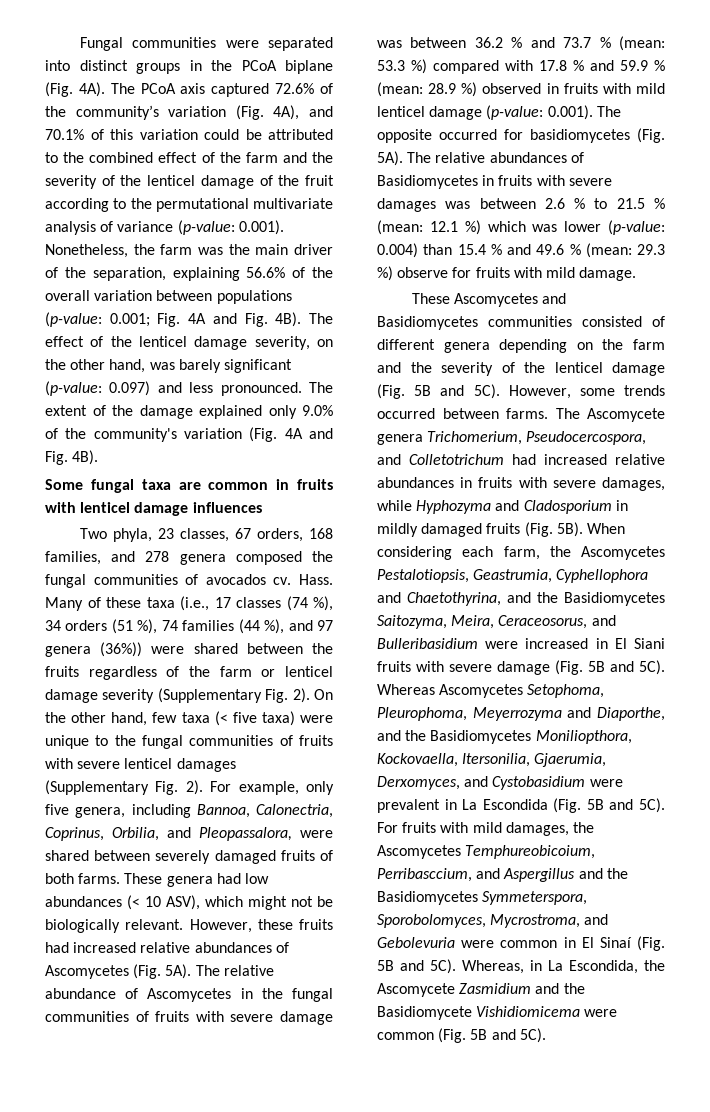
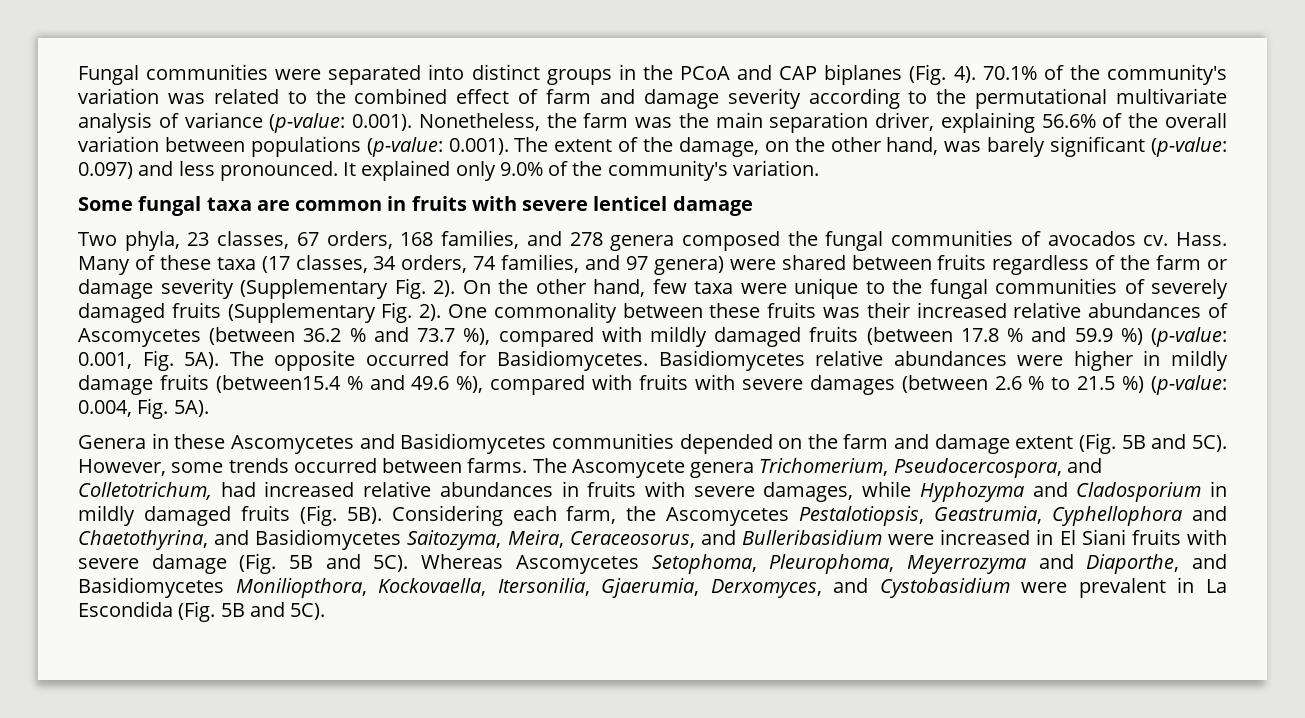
- Fungal communities were separated into distinct groups in the PCoA biplane (Fig. 4A). The PCoA axis captured 72.6% of the community’s variation (Fig. 4A), and 70.1% of this variation could be attributed to the combined effect of the farm and the severity of the lenticel damage of the fruit according to the permutational multivariate analysis of variance (p-value: 0.001). Nonetheless, the farm was the main driver of the separation, explaining 56.6% of the overall variation between populations (p-value: 0.001; Fig. 4A and Fig. 4B). The effect of the lenticel damage severity, on the other hand, was barely significant (p-value: 0.097) and less pronounced.
+ Fungal communities were separated into distinct groups in the PCoA and CAP biplanes (Fig. 4). 70.1% of the community's variation was related to the combined effect of farm and damage severity according to the permutational multivariate analysis of variance (p-value: 0.001). Nonetheless, the farm was the main separation driver, explaining 56.6% of the overall variation between populations (p-value: 0.001). The extent of the damage, on the other hand, was barely significant (p-value: 0.097) and less pronounced.
- The extent of the damage explained only 9.0% of the community's variation (Fig. 4A and Fig. 4B).
+ It explained only 9.0% of the community's variation.
- Some fungal taxa are common in fruits with lenticel damage influences
+ Some fungal taxa are common in fruits with severe lenticel damage
- Many of these taxa (i.e., 17 classes (74 %), 34 orders (51 %), 74 families (44 %), and 97 genera (36%)) were shared between the fruits regardless of the farm or lenticel damage severity (Supplementary Fig. 2).
+ Many of these taxa (17 classes, 34 orders, 74 families, and 97 genera) were shared between fruits regardless of the farm or damage severity (Supplementary Fig. 2).
- On the other hand, few taxa (< five taxa) were unique to the fungal communities of fruits with severe lenticel damages (Supplementary Fig. 2). For example, only five genera, including Bannoa, Calonectria, Coprinus, Orbilia, and Pleopassalora, were shared between severely damaged fruits of both farms. These genera had low abundances (< 10 ASV), which might not be biologically relevant. However, these fruits had increased relative abundances of Ascomycetes (Fig. 5A). The relative abundance of Ascomycetes in the fungal communities of fruits with severe damage was between 36.2 % and 73.7 % (mean: 53.3 %) compared with 17.8 % and 59.9 % (mean: 28.9 %) observed in fruits with mild lenticel damage (p-value: 0.001). The opposite occurred for basidiomycetes (Fig. 5A). The relative abundances of Basidiomycetes in fruits with severe damages was between 2.6 % to 21.5 % (mean: 12.1 %) which was lower (p-value: 0.004) than 15.4 % and 49.6 % (mean: 29.3 %) observe for fruits with mild damage.
- These Ascomycetes and Basidiomycetes communities consisted of different genera depending on the farm and the severity of the lenticel damage (Fig. 5B and 5C).
+ On the other hand, few taxa were unique to the fungal communities of severely damaged fruits (Supplementary Fig. 2). One commonality between these fruits was their increased relative abundances of Ascomycetes (between 36.2 % and 73.7 %), compared with mildly damaged fruits (between 17.8 % and 59.9 %) (p-value: 0.001, Fig. 5A). The opposite occurred for Basidiomycetes. Basidiomycetes relative abundances were higher in mildly damage fruits (between15.4 % and 49.6 %), compared with fruits with severe damages (between 2.6 % to 21.5 %) (p-value: 0.004, Fig. 5A).
+ Genera in these Ascomycetes and Basidiomycetes communities depended on the farm and damage extent (Fig. 5B and 5C).
- The Ascomycete genera Trichomerium, Pseudocercospora, and Colletotrichum had increased relative abundances in fruits with severe damages, while Hyphozyma and Cladosporium in mildly damaged fruits (Fig. 5B).
+ The Ascomycete genera Trichomerium, Pseudocercospora, and Colletotrichum, had increased relative abundances in fruits with severe damages, while Hyphozyma and Cladosporium in mildly damaged fruits (Fig. 5B).
- When considering each farm, the Ascomycetes Pestalotiopsis, Geastrumia, Cyphellophora and Chaetothyrina, and the Basidiomycetes Saitozyma, Meira, Ceraceosorus, and Bulleribasidium were increased in El Siani fruits with severe damage (Fig. 5B and 5C).
+ Considering each farm, the Ascomycetes Pestalotiopsis, Geastrumia, Cyphellophora and Chaetothyrina, and Basidiomycetes Saitozyma, Meira, Ceraceosorus, and Bulleribasidium were increased in El Siani fruits with severe damage (Fig. 5B and 5C).
- Whereas Ascomycetes Setophoma, Pleurophoma, Meyerrozyma and Diaporthe, and the Basidiomycetes Moniliopthora, Kockovaella, Itersonilia, Gjaerumia, Derxomyces, and Cystobasidium were prevalent in La Escondida (Fig. 5B and 5C). For fruits with mild damages, the Ascomycetes Temphureobicoium, Perribasccium, and Aspergillus and the Basidiomycetes Symmeterspora, Sporobolomyces, Mycrostroma, and Gebolevuria were common in El Sinaí (Fig. 5B and 5C). Whereas, in La Escondida, the Ascomycete Zasmidium and the Basidiomycete Vishidiomicema were common (Fig. 5B and 5C).
+ Whereas Ascomycetes Setophoma, Pleurophoma, Meyerrozyma and Diaporthe, and Basidiomycetes Moniliopthora, Kockovaella, Itersonilia, Gjaerumia, Derxomyces, and Cystobasidium were prevalent in La Escondida (Fig. 5B and 5C).

